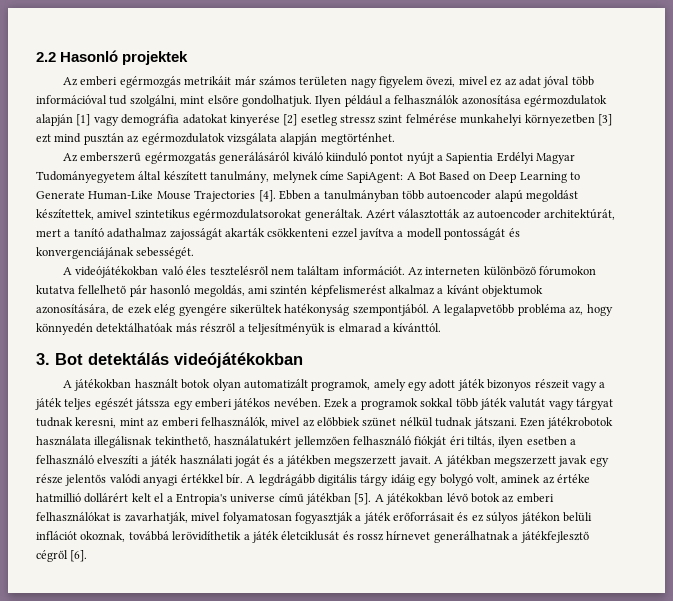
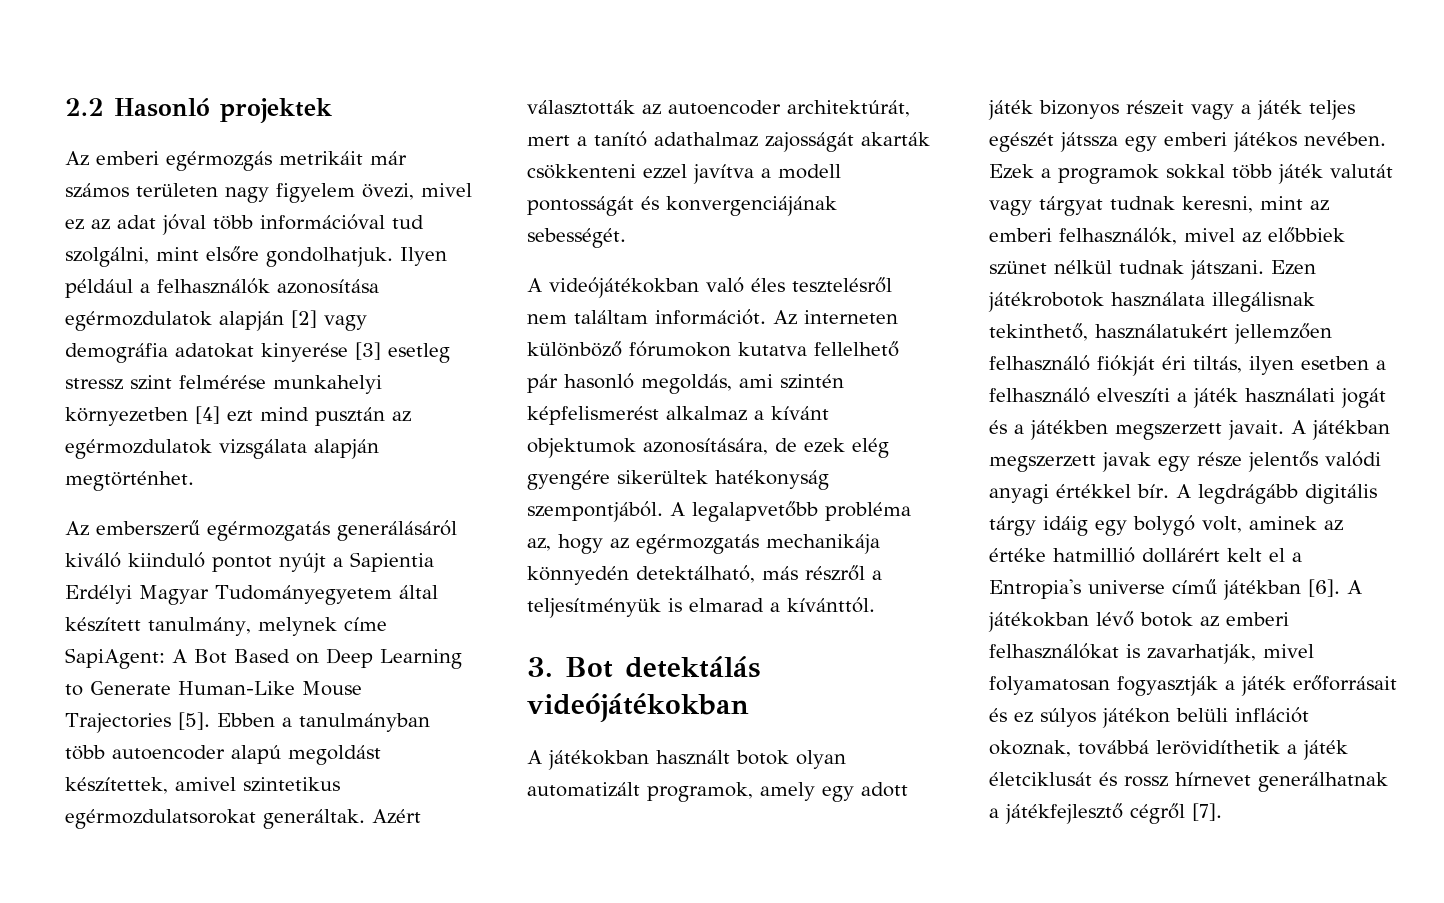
- Ilyen például a felhasználók azonosítása egérmozdulatok alapján [1] vagy demográfia adatokat kinyerése [2] esetleg stressz szint felmérése munkahelyi környezetben [3] ezt mind pusztán az egérmozdulatok vizsgálata alapján megtörténhet.
+ Ilyen például a felhasználók azonosítása egérmozdulatok alapján [2] vagy demográfia adatokat kinyerése [3] esetleg stressz szint felmérése munkahelyi környezetben [4] ezt mind pusztán az egérmozdulatok vizsgálata alapján megtörténhet.
- Az emberszerű egérmozgatás generálásáról kiváló kiinduló pontot nyújt a Sapientia Erdélyi Magyar Tudományegyetem által készített tanulmány, melynek címe SapiAgent: A Bot Based on Deep Learning to Generate Human-Like Mouse Trajectories [4].
+ Az emberszerű egérmozgatás generálásáról kiváló kiinduló pontot nyújt a Sapientia Erdélyi Magyar Tudományegyetem által készített tanulmány, melynek címe SapiAgent: A Bot Based on Deep Learning to Generate Human-Like Mouse Trajectories [5].
- A legalapvetőbb probléma az, hogy könnyedén detektálhatóak más részről a teljesítményük is elmarad a kívánttól.
+ A legalapvetőbb probléma az, hogy az egérmozgatás mechanikája könnyedén detektálható, más részről a teljesítményük is elmarad a kívánttól.
- A legdrágább digitális tárgy idáig egy bolygó volt, aminek az értéke hatmillió dollárért kelt el a Entropia's universe című játékban [5].
+ A legdrágább digitális tárgy idáig egy bolygó volt, aminek az értéke hatmillió dollárért kelt el a Entropia's universe című játékban [6].
- A játékokban lévő botok az emberi felhasználókat is zavarhatják, mivel folyamatosan fogyasztják a játék erőforrásait és ez súlyos játékon belüli inflációt okoznak, továbbá lerövidíthetik a játék életciklusát és rossz hírnevet generálhatnak a játékfejlesztő cégről [6].
+ A játékokban lévő botok az emberi felhasználókat is zavarhatják, mivel folyamatosan fogyasztják a játék erőforrásait és ez súlyos játékon belüli inflációt okoznak, továbbá lerövidíthetik a játék életciklusát és rossz hírnevet generálhatnak a játékfejlesztő cégről [7].

